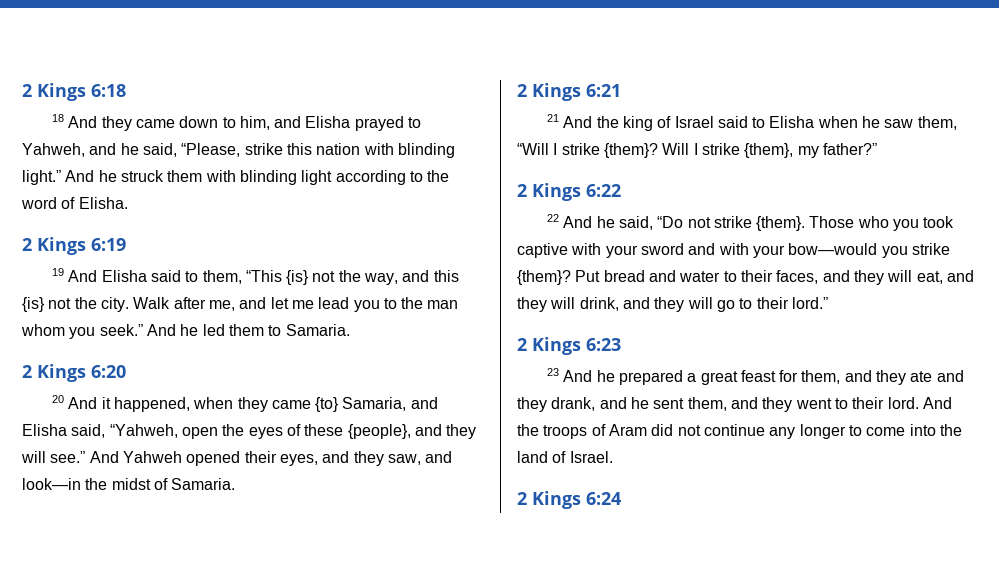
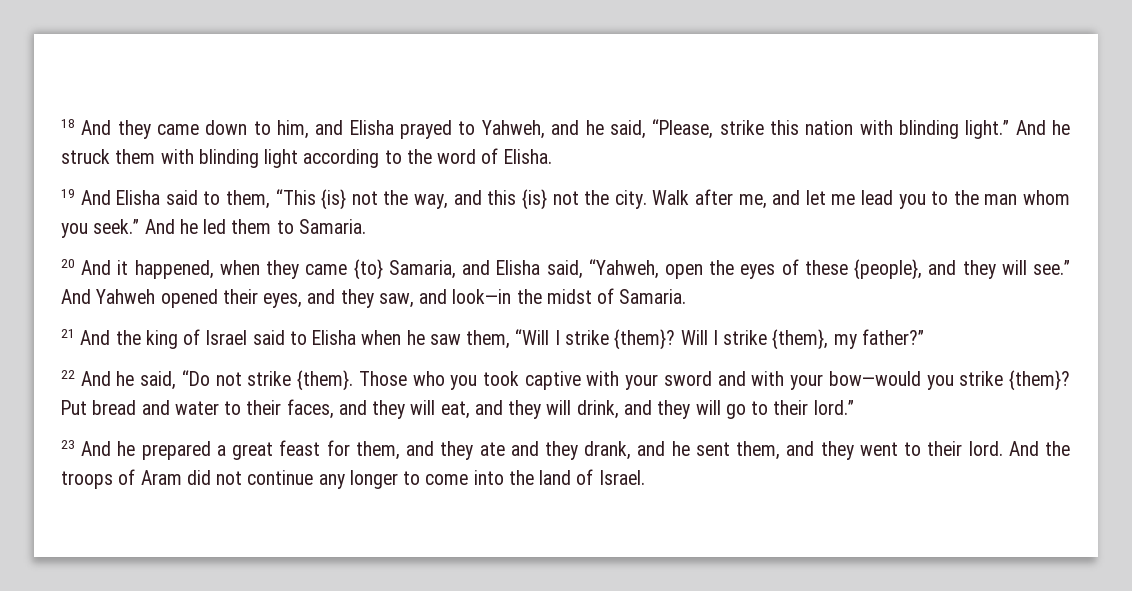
- 2 Kings 6:18
- 2 Kings 6:19
- 2 Kings 6:20
- 2 Kings 6:21
- 2 Kings 6:22
- 2 Kings 6:23
- 2 Kings 6:24

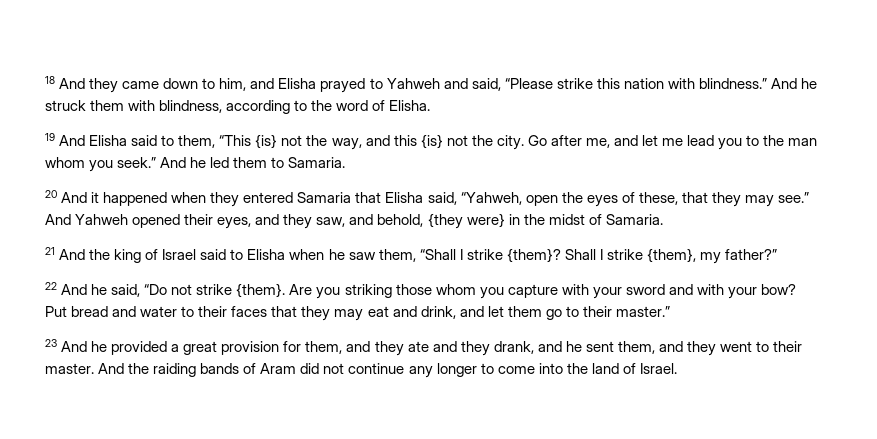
- 18 And they came down to him, and Elisha prayed to Yahweh, and he said, “Please, strike this nation with blinding light.”
+ 18 And they came down to him, and Elisha prayed to Yahweh and said, “Please strike this nation with blindness.”
- And he struck them with blinding light according to the word of Elisha.
+ And he struck them with blindness, according to the word of Elisha.
- Walk after me, and let me lead you to the man whom you seek.”
+ Go after me, and let me lead you to the man whom you seek.”
- 20 And it happened, when they came {to} Samaria, and Elisha said, “Yahweh, open the eyes of these {people}, and they will see.”
+ 20 And it happened when they entered Samaria that Elisha said, “Yahweh, open the eyes of these, that they may see.”
- And Yahweh opened their eyes, and they saw, and look—in the midst of Samaria.
+ And Yahweh opened their eyes, and they saw, and behold, {they were} in the midst of Samaria.
- 21 And the king of Israel said to Elisha when he saw them, “Will I strike {them}?
+ 21 And the king of Israel said to Elisha when he saw them, “Shall I strike {them}?
- Will I strike {them}, my father?”
+ Shall I strike {them}, my father?”
- Those who you took captive with your sword and with your bow—would you strike {them}?
+ Are you striking those whom you capture with your sword and with your bow?
- Put bread and water to their faces, and they will eat, and they will drink, and they will go to their lord.”
+ Put bread and water to their faces that they may eat and drink, and let them go to their master.”
- 23 And he prepared a great feast for them, and they ate and they drank, and he sent them, and they went to their lord. And the troops of Aram did not continue any longer to come into the land of Israel.
+ 23 And he provided a great provision for them, and they ate and they drank, and he sent them, and they went to their master. And the raiding bands of Aram did not continue any longer to come into the land of Israel.

